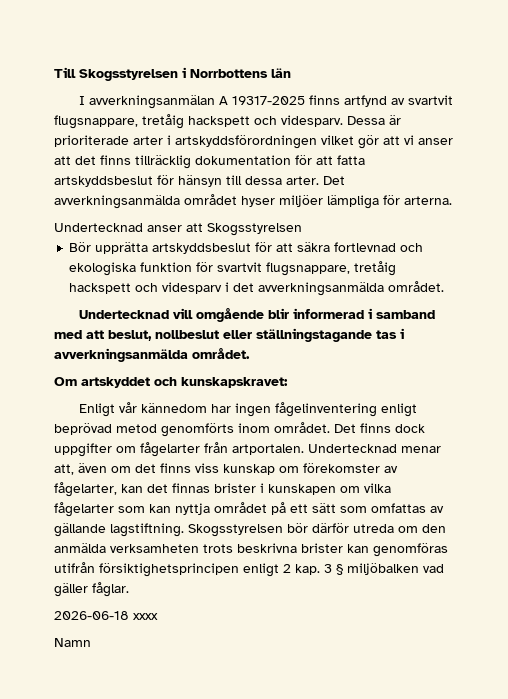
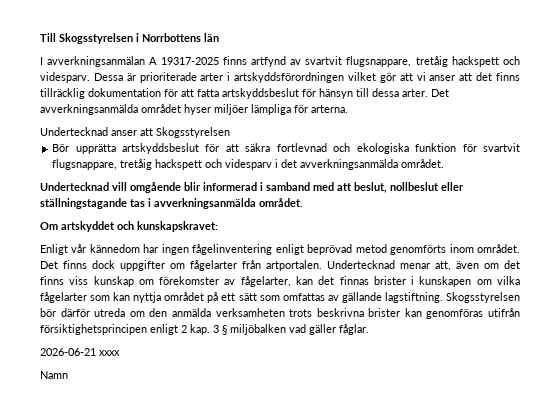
- 2026-06-18 xxxx
+ 2026-06-21 xxxx

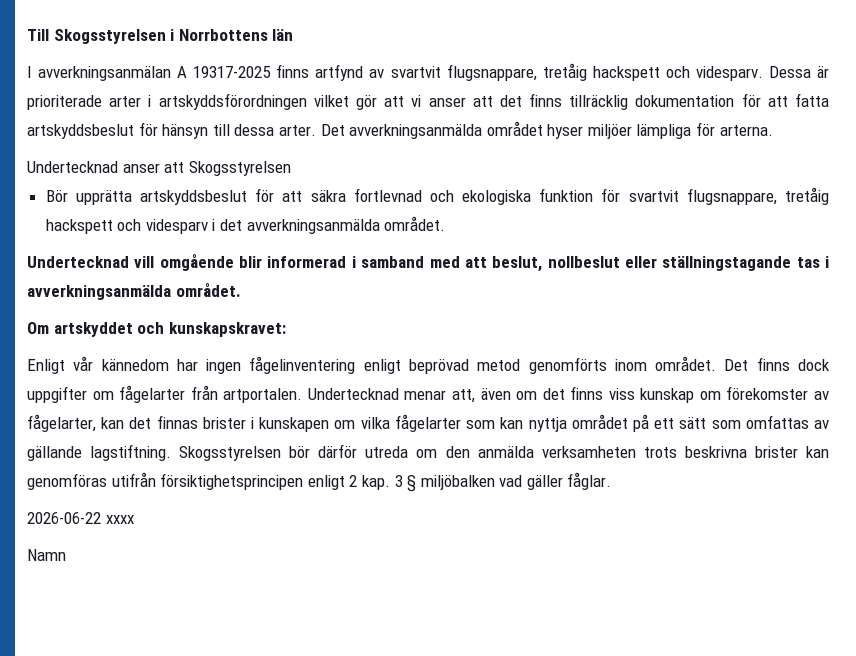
- 2026-06-21 xxxx
+ 2026-06-22 xxxx

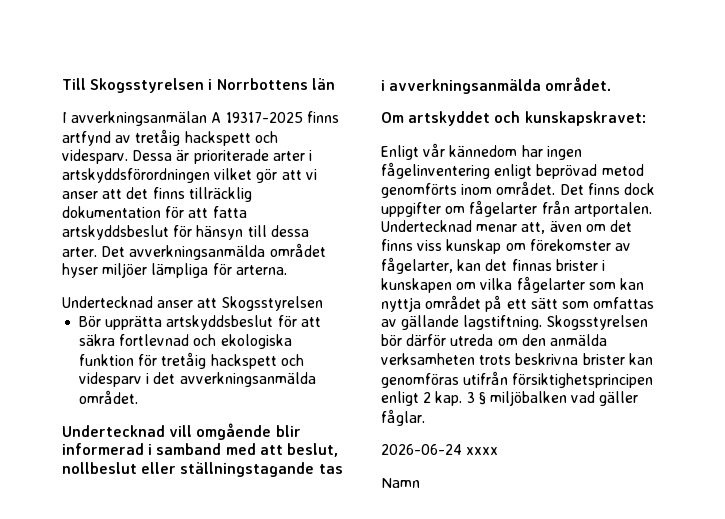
- I avverkningsanmälan A 19317-2025 finns artfynd av svartvit flugsnappare, tretåig hackspett och videsparv.
+ I avverkningsanmälan A 19317-2025 finns artfynd av tretåig hackspett och videsparv.
- Bör upprätta artskyddsbeslut för att säkra fortlevnad och ekologiska funktion för svartvit flugsnappare, tretåig hackspett och videsparv i det avverkningsanmälda området.
+ Bör upprätta artskyddsbeslut för att säkra fortlevnad och ekologiska funktion för tretåig hackspett och videsparv i det avverkningsanmälda området.
- 2026-06-22 xxxx
+ 2026-06-24 xxxx

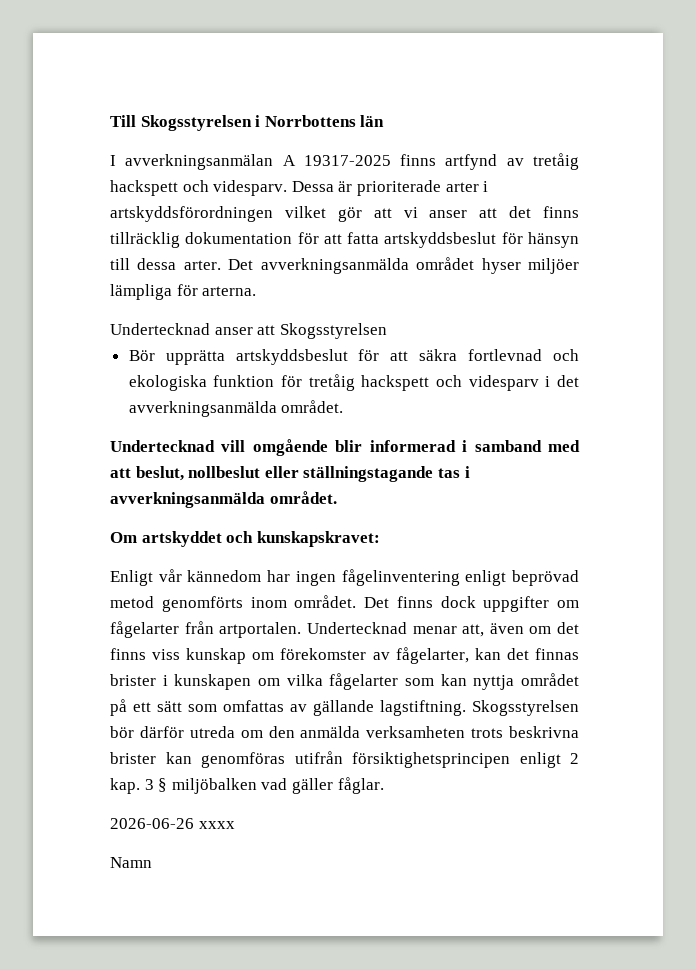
- 2026-06-24 xxxx
+ 2026-06-26 xxxx

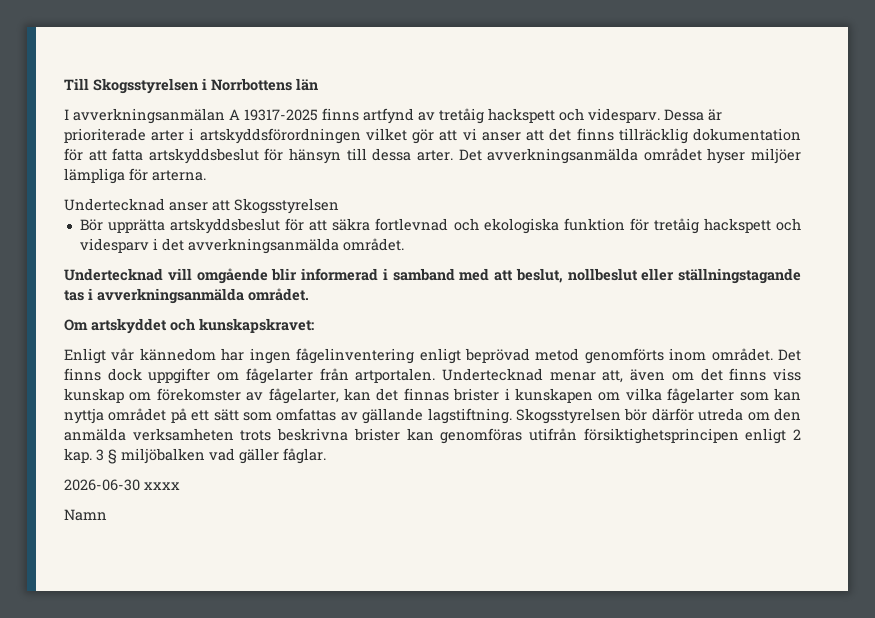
- 2026-06-26 xxxx
+ 2026-06-30 xxxx

